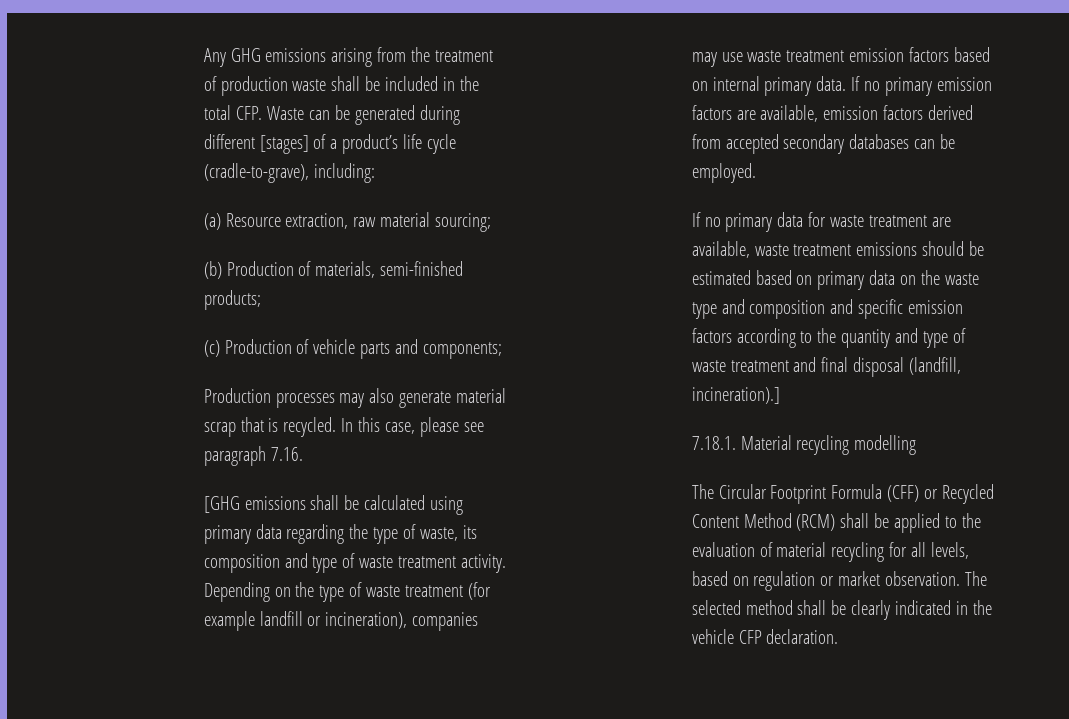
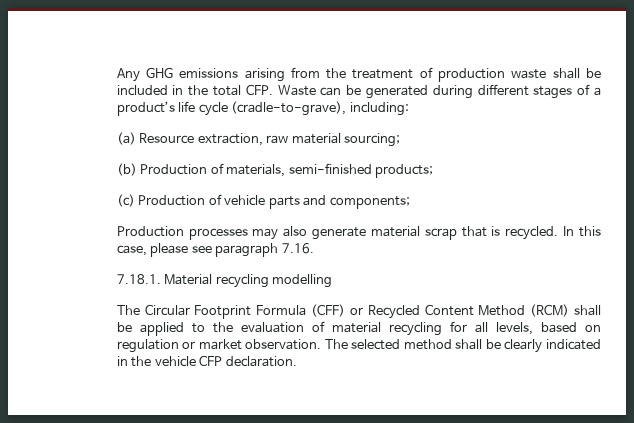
- Any GHG emissions arising from the treatment of production waste shall be included in the total CFP. Waste can be generated during different [stages] of a product’s life cycle (cradle-to-grave), including:
+ Any GHG emissions arising from the treatment of production waste shall be included in the total CFP. Waste can be generated during different stages of a product’s life cycle (cradle-to-grave), including:
- [GHG emissions shall be calculated using primary data regarding the type of waste, its composition and type of waste treatment activity. Depending on the type of waste treatment (for example landfill or incineration), companies may use waste treatment emission factors based on internal primary data. If no primary emission factors are available, emission factors derived from accepted secondary databases can be employed.
- If no primary data for waste treatment are available, waste treatment emissions should be estimated based on primary data on the waste type and composition and specific emission factors according to the quantity and type of waste treatment and final disposal (landfill, incineration).]

